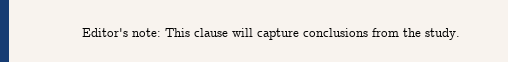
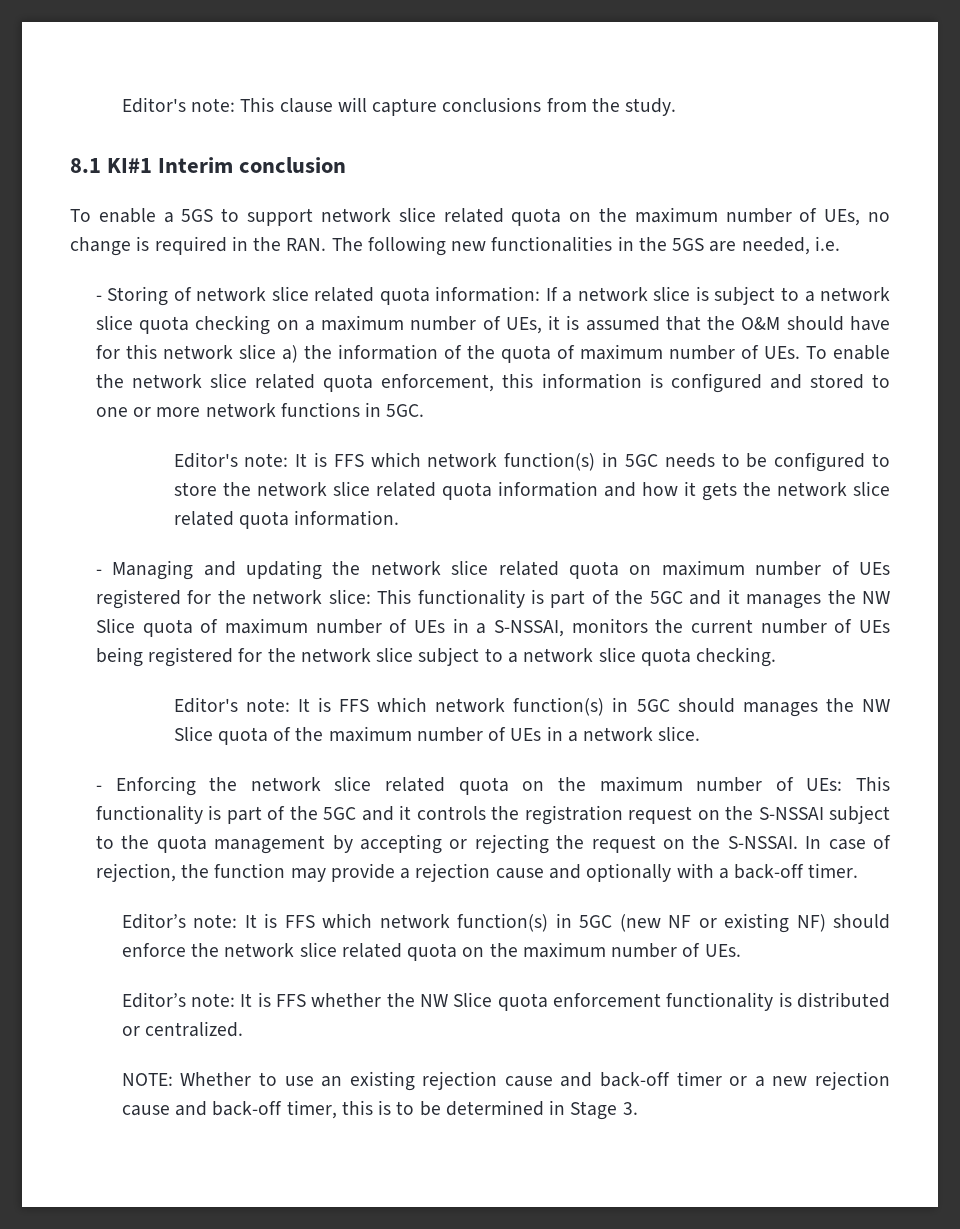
+ 8.1 KI#1 Interim conclusion
+ To enable a 5GS to support network slice related quota on the maximum number of UEs, no change is required in the RAN. The following new functionalities in the 5GS are needed, i.e.
+ - Storing of network slice related quota information: If a network slice is subject to a network slice quota checking on a maximum number of UEs, it is assumed that the O&M should have for this network slice a) the information of the quota of maximum number of UEs. To enable the network slice related quota enforcement, this information is configured and stored to one or more network functions in 5GC.
+ Editor's note: It is FFS which network function(s) in 5GC needs to be configured to store the network slice related quota information and how it gets the network slice related quota information.
+ - Managing and updating the network slice related quota on maximum number of UEs registered for the network slice: This functionality is part of the 5GC and it manages the NW Slice quota of maximum number of UEs in a S-NSSAI, monitors the current number of UEs being registered for the network slice subject to a network slice quota checking.
+ Editor's note: It is FFS which network function(s) in 5GC should manages the NW Slice quota of the maximum number of UEs in a network slice.
+ - Enforcing the network slice related quota on the maximum number of UEs: This functionality is part of the 5GC and it controls the registration request on the S-NSSAI subject to the quota management by accepting or rejecting the request on the S-NSSAI. In case of rejection, the function may provide a rejection cause and optionally with a back-off timer.
+ Editor’s note: It is FFS which network function(s) in 5GC (new NF or existing NF) should enforce the network slice related quota on the maximum number of UEs.
+ Editor’s note: It is FFS whether the NW Slice quota enforcement functionality is distributed or centralized.
+ NOTE: Whether to use an existing rejection cause and back-off timer or a new rejection cause and back-off timer, this is to be determined in Stage 3.

